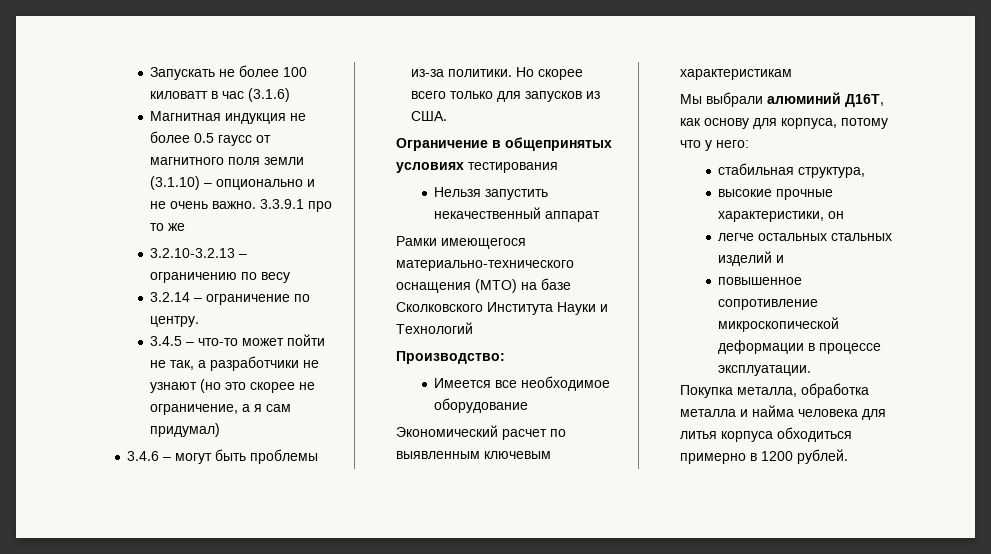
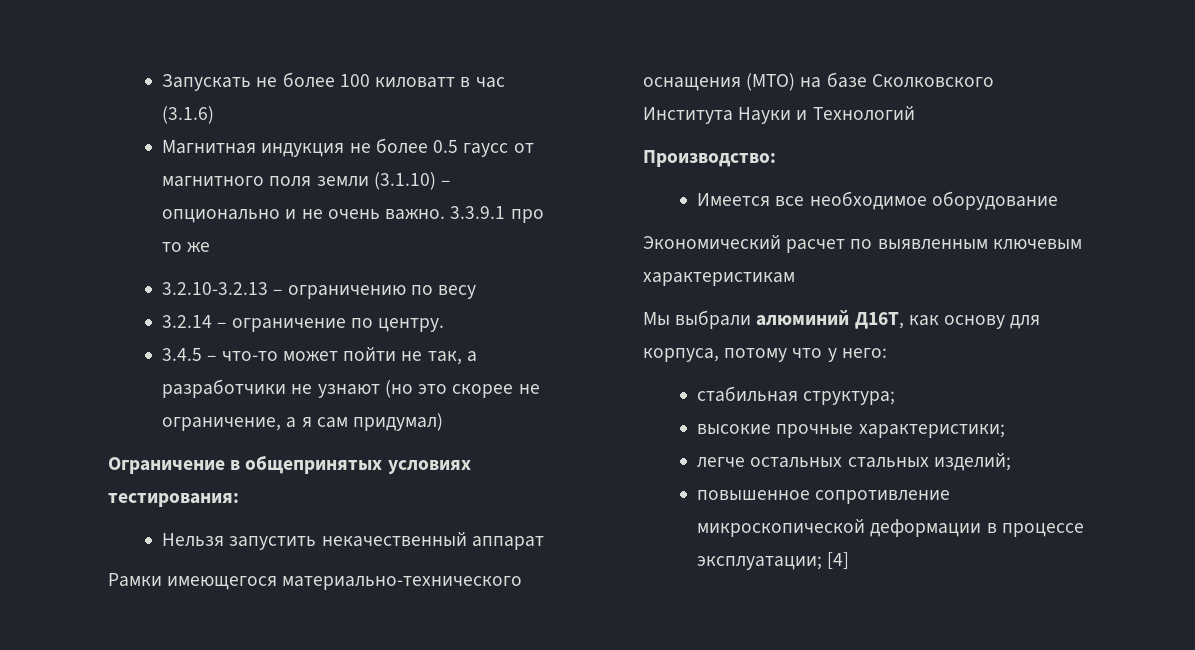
- 3.4.6 – могут быть проблемы из-за политики. Но скорее всего только для запусков из США.
- Ограничение в общепринятых условиях тестирования
+ Ограничение в общепринятых условиях тестирования:
- стабильная структура,
+ стабильная структура;
- высокие прочные характеристики, он
+ высокие прочные характеристики;
- легче остальных стальных изделий и
+ легче остальных стальных изделий;
- повышенное сопротивление микроскопической деформации в процессе эксплуатации.
- Покупка металла, обработка металла и найма человека для литья корпуса обходиться примерно в 1200 рублей.
+ повышенное сопротивление микроскопической деформации в процессе эксплуатации; [4]

